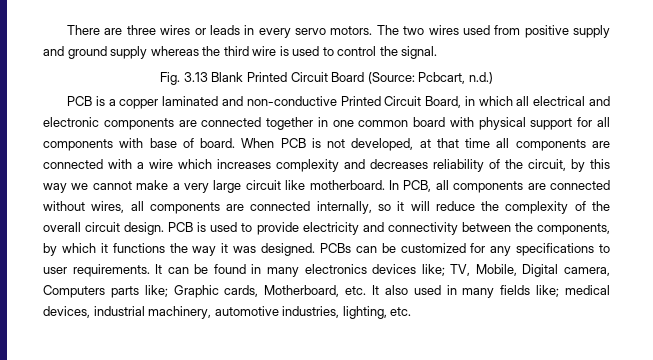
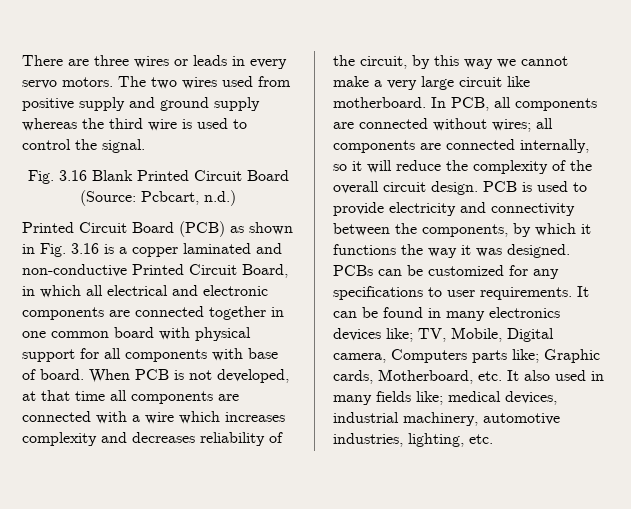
- Fig. 3.13 Blank Printed Circuit Board (Source: Pcbcart, n.d.)
+ Fig. 3.16 Blank Printed Circuit Board (Source: Pcbcart, n.d.)
- PCB is a copper laminated and non-conductive Printed Circuit Board, in which all electrical and electronic components are connected together in one common board with physical support for all components with base of board.
+ Printed Circuit Board (PCB) as shown in Fig. 3.16 is a copper laminated and non-conductive Printed Circuit Board, in which all electrical and electronic components are connected together in one common board with physical support for all components with base of board.
- In PCB, all components are connected without wires, all components are connected internally, so it will reduce the complexity of the overall circuit design.
+ In PCB, all components are connected without wires; all components are connected internally, so it will reduce the complexity of the overall circuit design.

